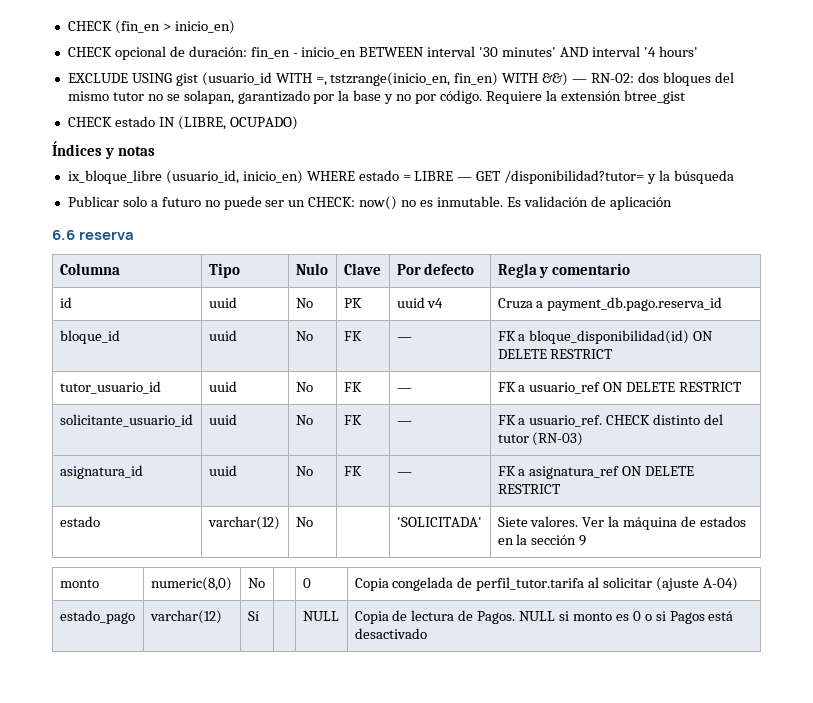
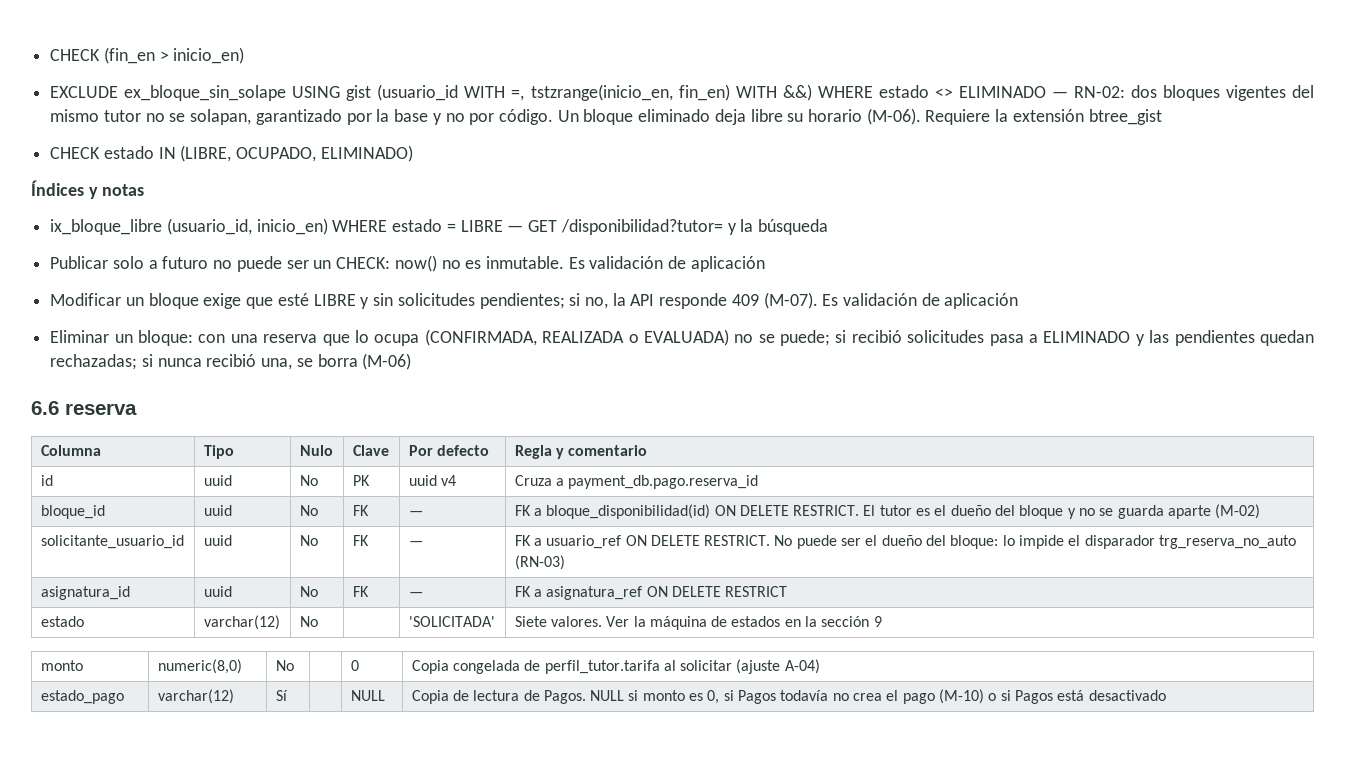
- CHECK opcional de duración: fin_en - inicio_en BETWEEN interval '30 minutes' AND interval '4 hours'
- EXCLUDE USING gist (usuario_id WITH =, tstzrange(inicio_en, fin_en) WITH &&) — RN-02: dos bloques del mismo tutor no se solapan, garantizado por la base y no por código.
+ EXCLUDE ex_bloque_sin_solape USING gist (usuario_id WITH =, tstzrange(inicio_en, fin_en) WITH &&) WHERE estado <> ELIMINADO — RN-02: dos bloques vigentes del mismo tutor no se solapan, garantizado por la base y no por código.
+ Un bloque eliminado deja libre su horario (M-06).
- CHECK estado IN (LIBRE, OCUPADO)
+ CHECK estado IN (LIBRE, OCUPADO, ELIMINADO)
+ Modificar un bloque exige que esté LIBRE y sin solicitudes pendientes; si no, la API responde 409 (M-07). Es validación de aplicación
+ Eliminar un bloque: con una reserva que lo ocupa (CONFIRMADA, REALIZADA o EVALUADA) no se puede; si recibió solicitudes pasa a ELIMINADO y las pendientes quedan rechazadas; si nunca recibió una, se borra (M-06)
- bloque_id | uuid | No | FK | — | FK a bloque_disponibilidad(id) ON DELETE RESTRICT
- tutor_usuario_id | uuid | No | FK | — | FK a usuario_ref ON DELETE RESTRICT
- solicitante_usuario_id | uuid | No | FK | — | FK a usuario_ref. CHECK distinto del tutor (RN-03)
+ bloque_id | uuid | No | FK | — | FK a bloque_disponibilidad(id) ON DELETE RESTRICT. El tutor es el dueño del bloque y no se guarda aparte (M-02)
+ solicitante_usuario_id | uuid | No | FK | — | FK a usuario_ref ON DELETE RESTRICT. No puede ser el dueño del bloque: lo impide el disparador trg_reserva_no_auto (RN-03)
- estado_pago | varchar(12) | Sí | | NULL | Copia de lectura de Pagos. NULL si monto es 0 o si Pagos está desactivado
+ estado_pago | varchar(12) | Sí | | NULL | Copia de lectura de Pagos. NULL si monto es 0, si Pagos todavía no crea el pago (M-10) o si Pagos está desactivado

